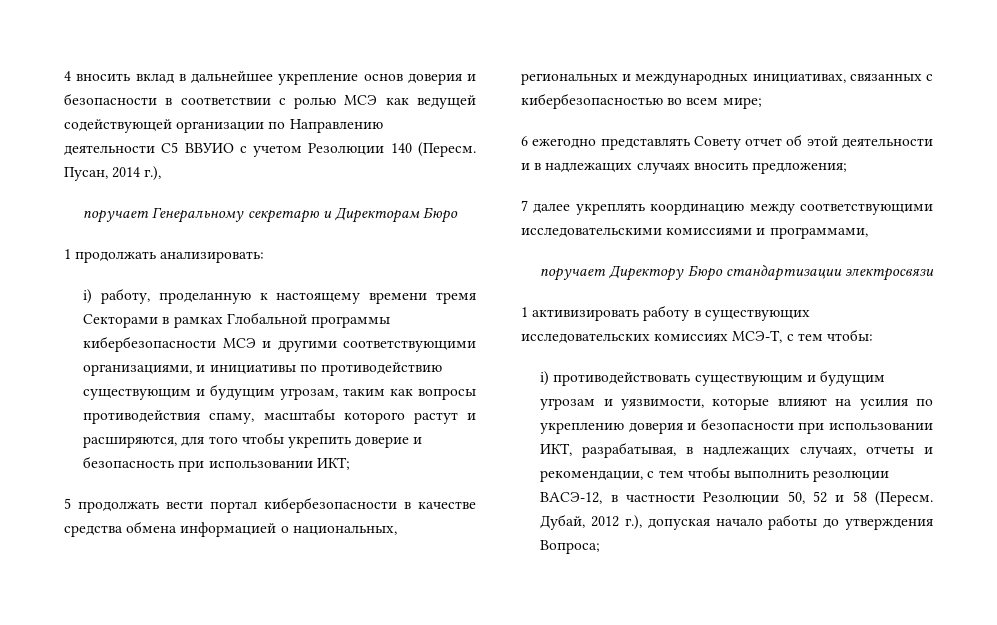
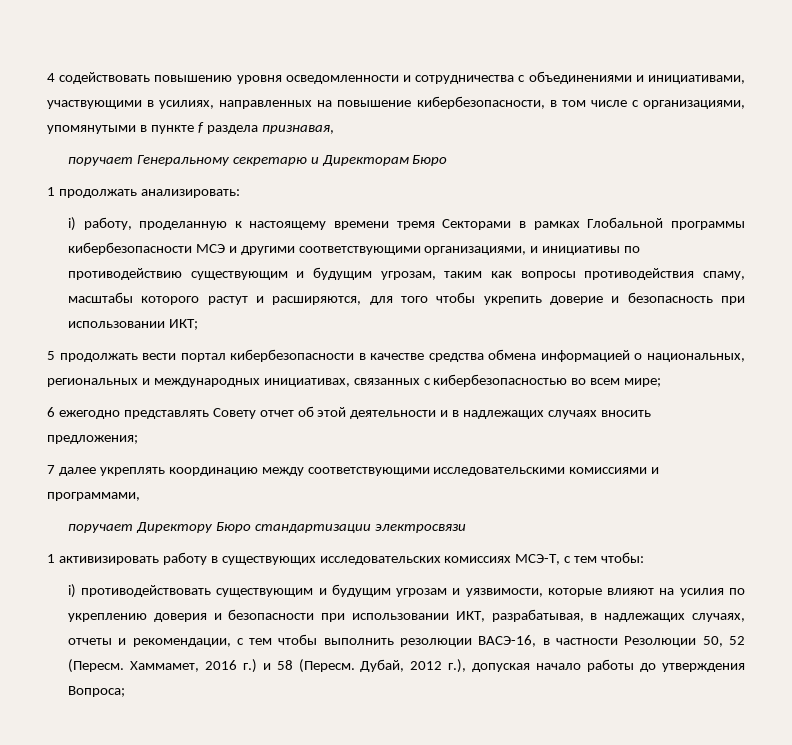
- 4 вносить вклад в дальнейшее укрепление основ доверия и безопасности в соответствии с ролью МСЭ как ведущей содействующей организации по Направлению деятельности С5 ВВУИО с учетом Резолюции 140 (Пересм. Пусан, 2014 г.),
+ 4 содействовать повышению уровня осведомленности и сотрудничества с объединениями и инициативами, участвующими в усилиях, направленных на повышение кибербезопасности, в том числе с организациями, упомянутыми в пункте f раздела признавая,
- i) противодействовать существующим и будущим угрозам и уязвимости, которые влияют на усилия по укреплению доверия и безопасности при использовании ИКТ, разрабатывая, в надлежащих случаях, отчеты и рекомендации, с тем чтобы выполнить резолюции ВАСЭ-12, в частности Резолюции 50, 52 и 58 (Пересм.
+ i) противодействовать существующим и будущим угрозам и уязвимости, которые влияют на усилия по укреплению доверия и безопасности при использовании ИКТ, разрабатывая, в надлежащих случаях, отчеты и рекомендации, с тем чтобы выполнить резолюции ВАСЭ-16, в частности Резолюции 50, 52 (Пересм. Хаммамет, 2016 г.) и 58 (Пересм.

